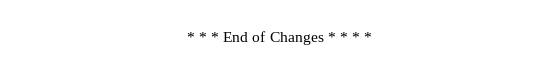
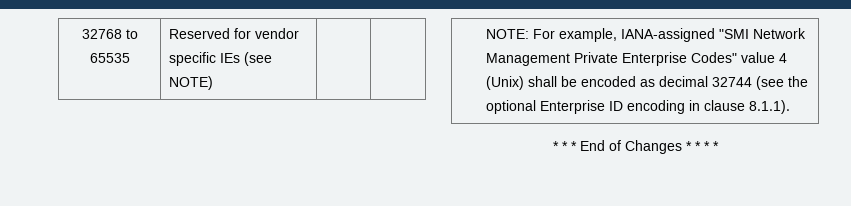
+ 32768 to 65535 | Reserved for vendor specific IEs (see NOTE) | |
+ NOTE: For example, IANA-assigned "SMI Network Management Private Enterprise Codes" value 4 (Unix) shall be encoded as decimal 32744 (see the optional Enterprise ID encoding in clause 8.1.1).

